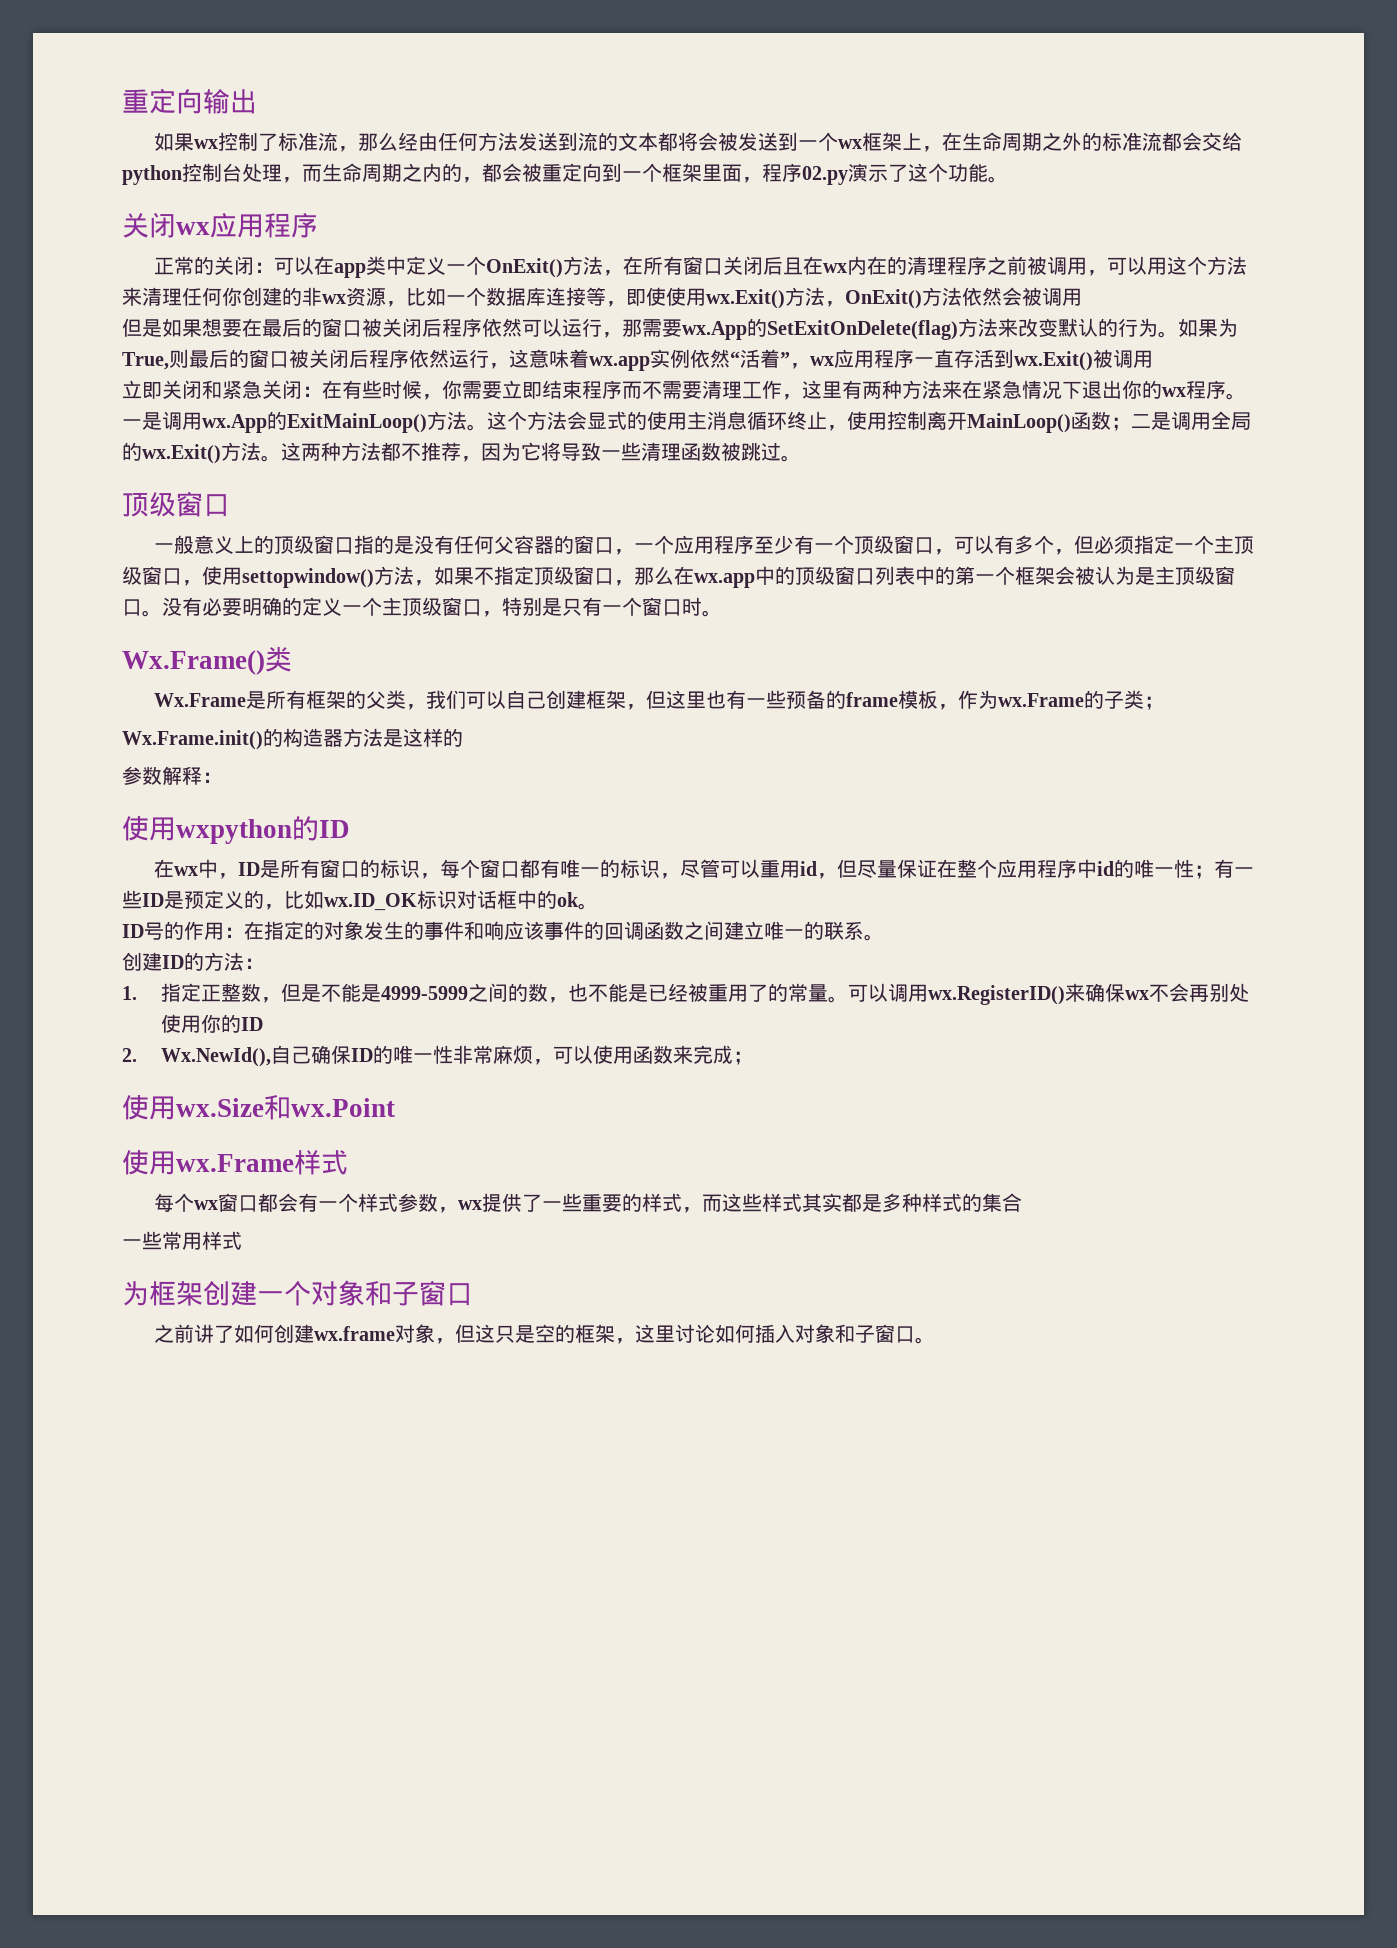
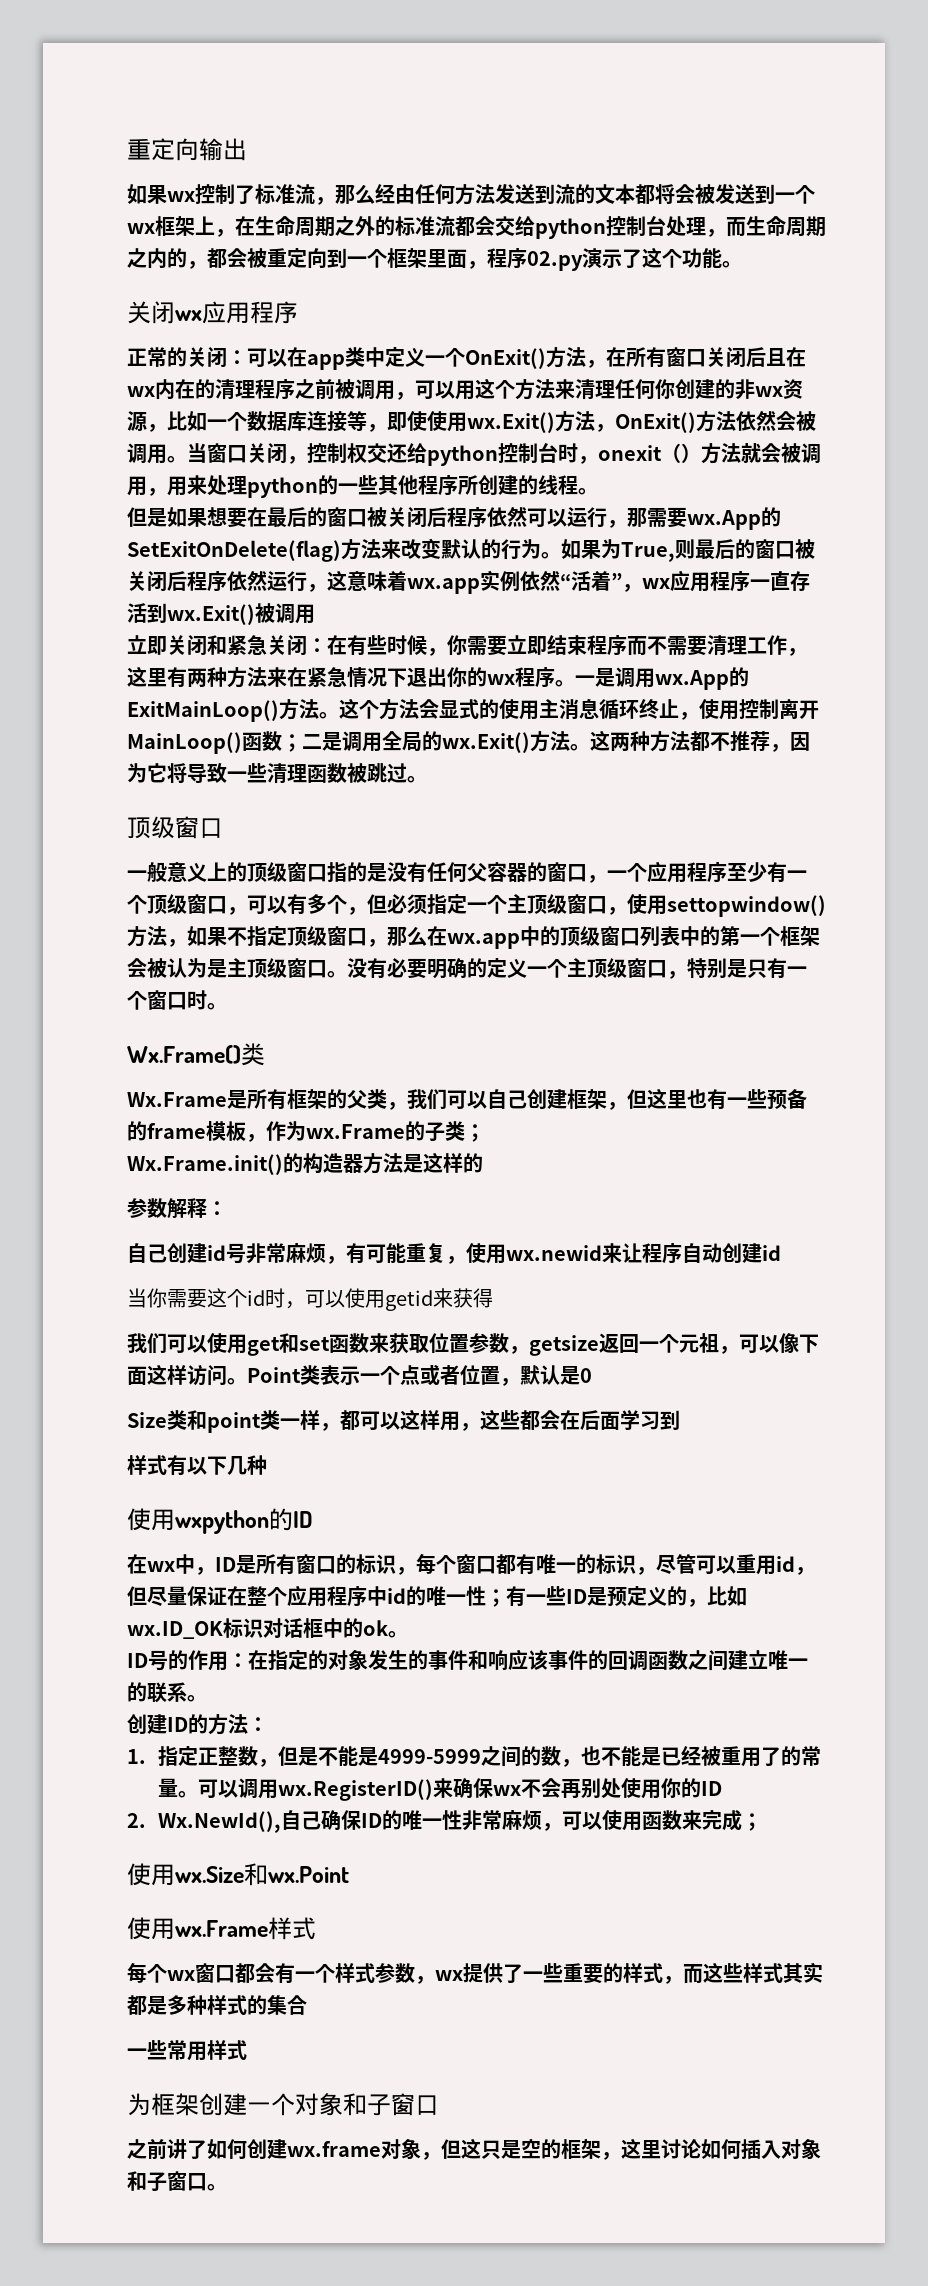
- 正常的关闭：可以在app类中定义一个OnExit()方法，在所有窗口关闭后且在wx内在的清理程序之前被调用，可以用这个方法来清理任何你创建的非wx资源，比如一个数据库连接等，即使使用wx.Exit()方法，OnExit()方法依然会被调用
+ 正常的关闭：可以在app类中定义一个OnExit()方法，在所有窗口关闭后且在wx内在的清理程序之前被调用，可以用这个方法来清理任何你创建的非wx资源，比如一个数据库连接等，即使使用wx.Exit()方法，OnExit()方法依然会被调用。当窗口关闭，控制权交还给python控制台时，onexit（）方法就会被调用，用来处理python的一些其他程序所创建的线程。
+ 自己创建id号非常麻烦，有可能重复，使用wx.newid来让程序自动创建id
+ 当你需要这个id时，可以使用getid来获得
+ 我们可以使用get和set函数来获取位置参数，getsize返回一个元祖，可以像下面这样访问。Point类表示一个点或者位置，默认是0
+ Size类和point类一样，都可以这样用，这些都会在后面学习到
+ 样式有以下几种

